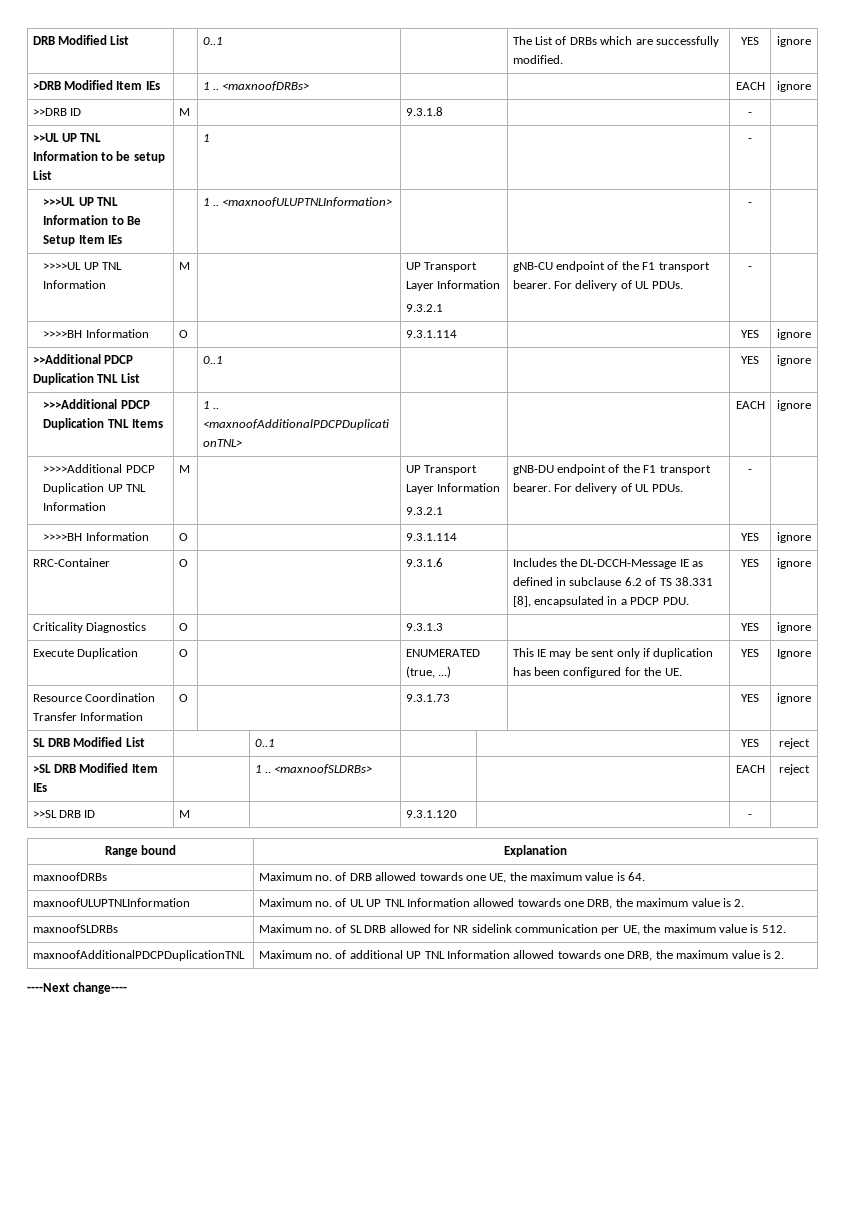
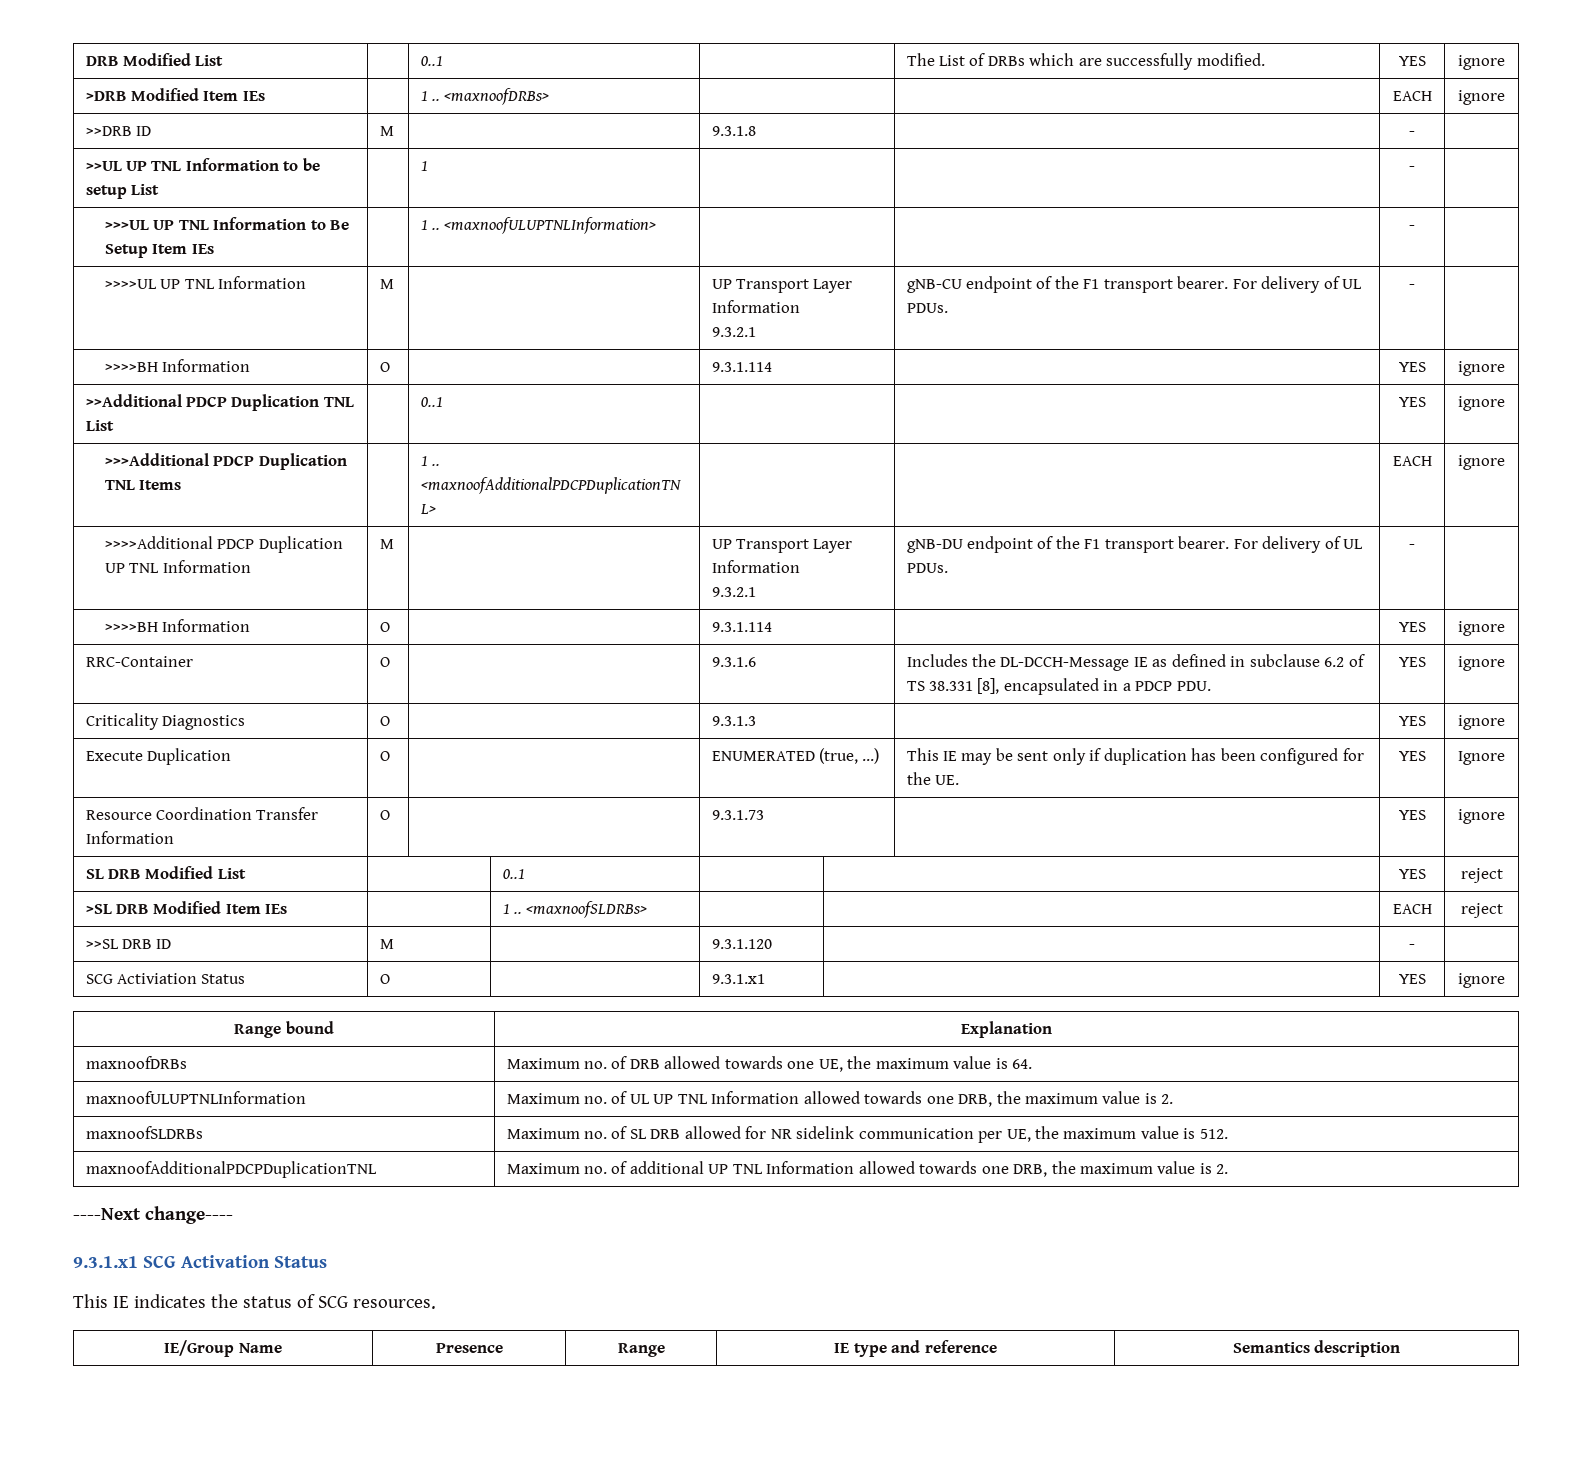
+ SCG Activiation Status | O | | 9.3.1.x1 | | YES | ignore
+ 9.3.1.x1 SCG Activation Status
+ This IE indicates the status of SCG resources.
+ IE/Group Name | Presence | Range | IE type and reference | Semantics description

